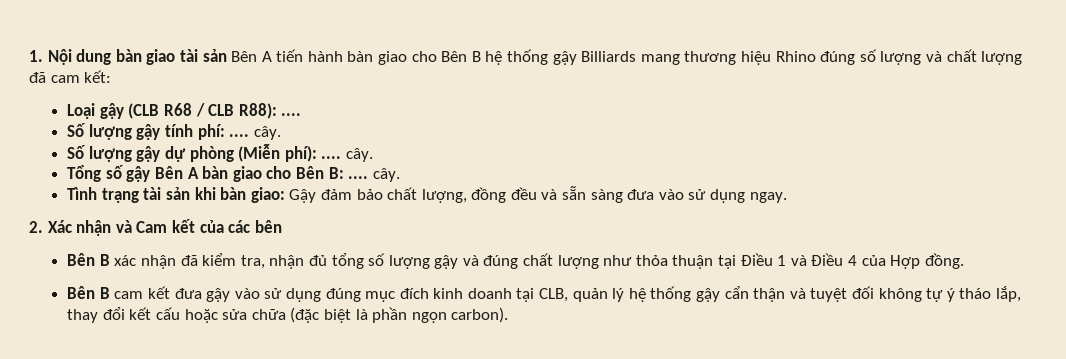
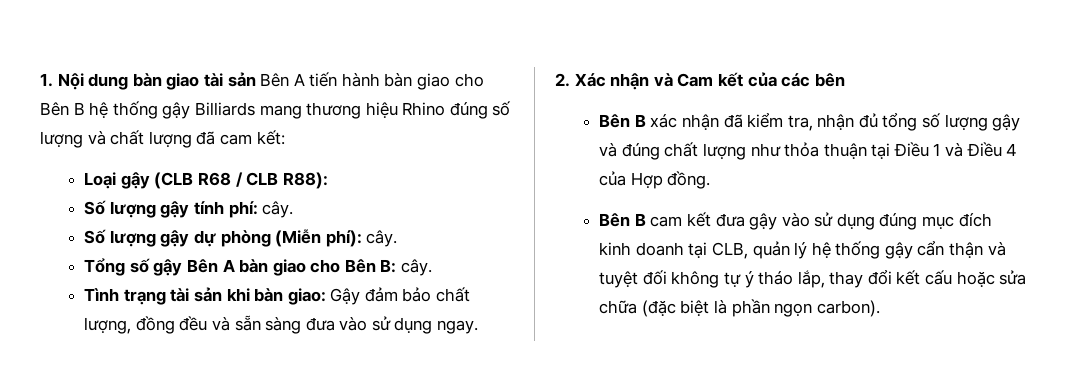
- Loại gậy (CLB R68 / CLB R88): ....
+ Loại gậy (CLB R68 / CLB R88):
- Số lượng gậy tính phí: .... cây.
+ Số lượng gậy tính phí: cây.
- Số lượng gậy dự phòng (Miễn phí): .... cây.
+ Số lượng gậy dự phòng (Miễn phí): cây.
- Tổng số gậy Bên A bàn giao cho Bên B: .... cây.
+ Tổng số gậy Bên A bàn giao cho Bên B: cây.

